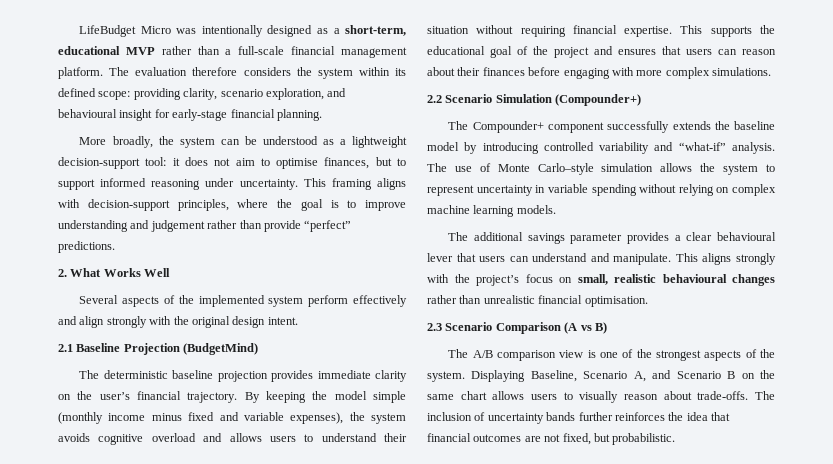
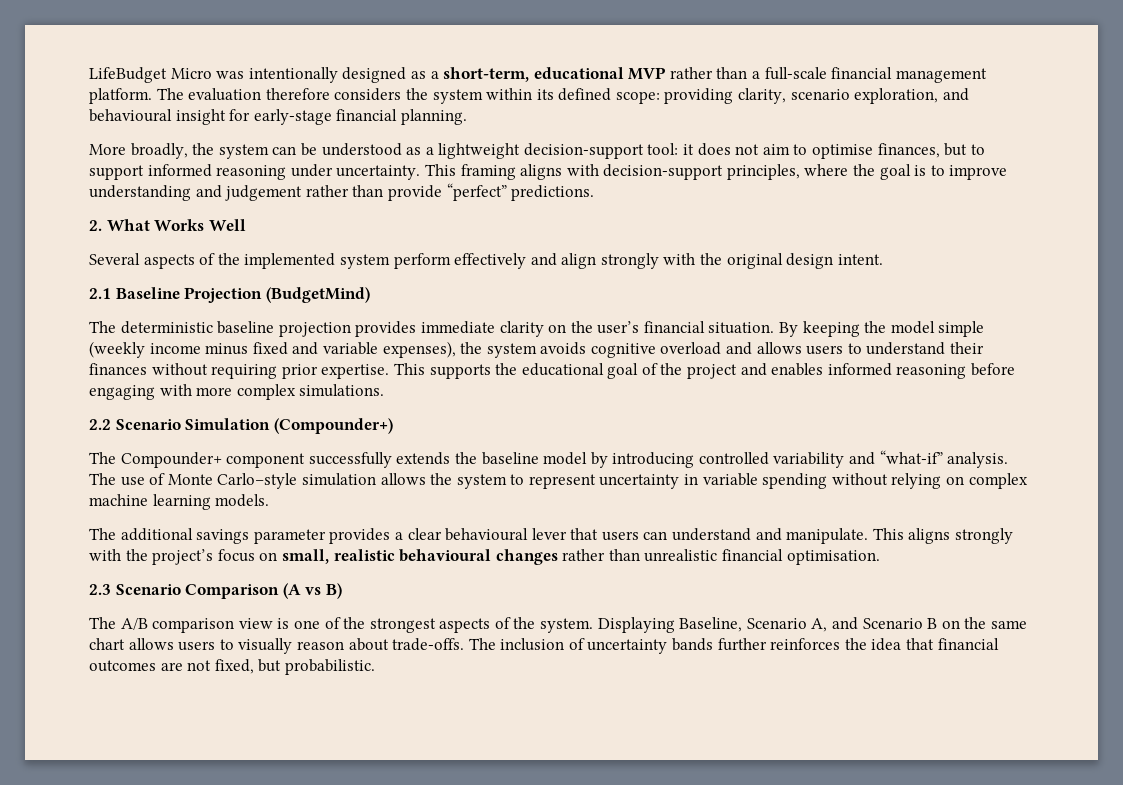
- The deterministic baseline projection provides immediate clarity on the user’s financial trajectory.
+ The deterministic baseline projection provides immediate clarity on the user’s financial situation.
- By keeping the model simple (monthly income minus fixed and variable expenses), the system avoids cognitive overload and allows users to understand their situation without requiring financial expertise.
+ By keeping the model simple (weekly income minus fixed and variable expenses), the system avoids cognitive overload and allows users to understand their finances without requiring prior expertise.
- This supports the educational goal of the project and ensures that users can reason about their finances before engaging with more complex simulations.
+ This supports the educational goal of the project and enables informed reasoning before engaging with more complex simulations.

